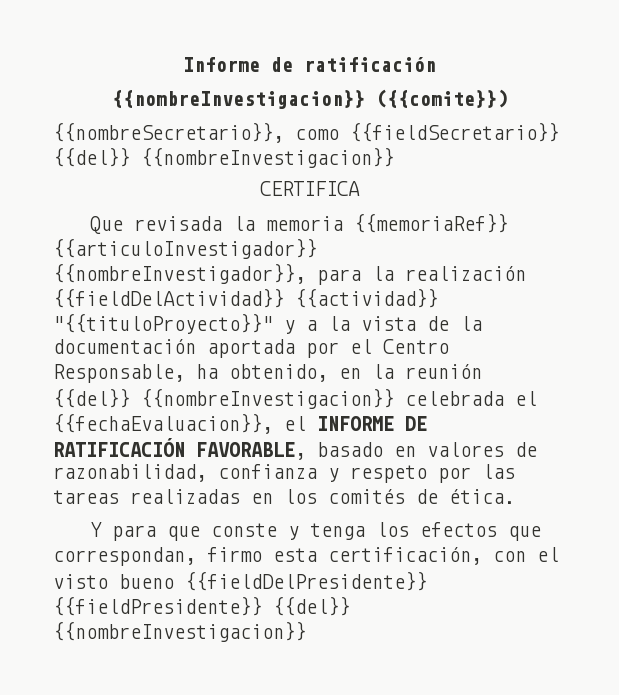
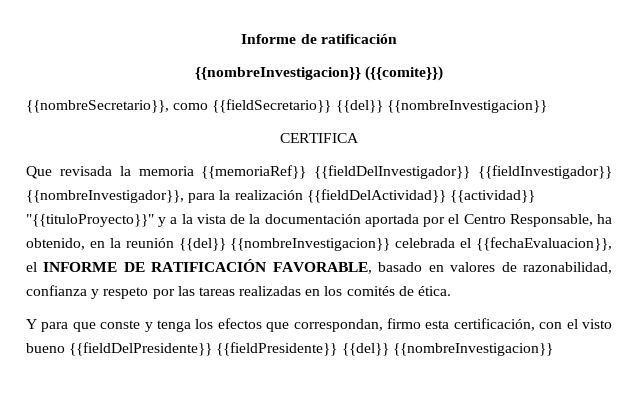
- Que revisada la memoria {{memoriaRef}} {{articuloInvestigador}} {{nombreInvestigador}}, para la realización {{fieldDelActividad}} {{actividad}} "{{tituloProyecto}}" y a la vista de la documentación aportada por el Centro Responsable, ha obtenido, en la reunión {{del}} {{nombreInvestigacion}} celebrada el {{fechaEvaluacion}}, el INFORME DE RATIFICACIÓN FAVORABLE, basado en valores de razonabilidad, confianza y respeto por las tareas realizadas en los comités de ética.
+ Que revisada la memoria {{memoriaRef}} {{fieldDelInvestigador}} {{fieldInvestigador}} {{nombreInvestigador}}, para la realización {{fieldDelActividad}} {{actividad}} "{{tituloProyecto}}" y a la vista de la documentación aportada por el Centro Responsable, ha obtenido, en la reunión {{del}} {{nombreInvestigacion}} celebrada el {{fechaEvaluacion}}, el INFORME DE RATIFICACIÓN FAVORABLE, basado en valores de razonabilidad, confianza y respeto por las tareas realizadas en los comités de ética.

